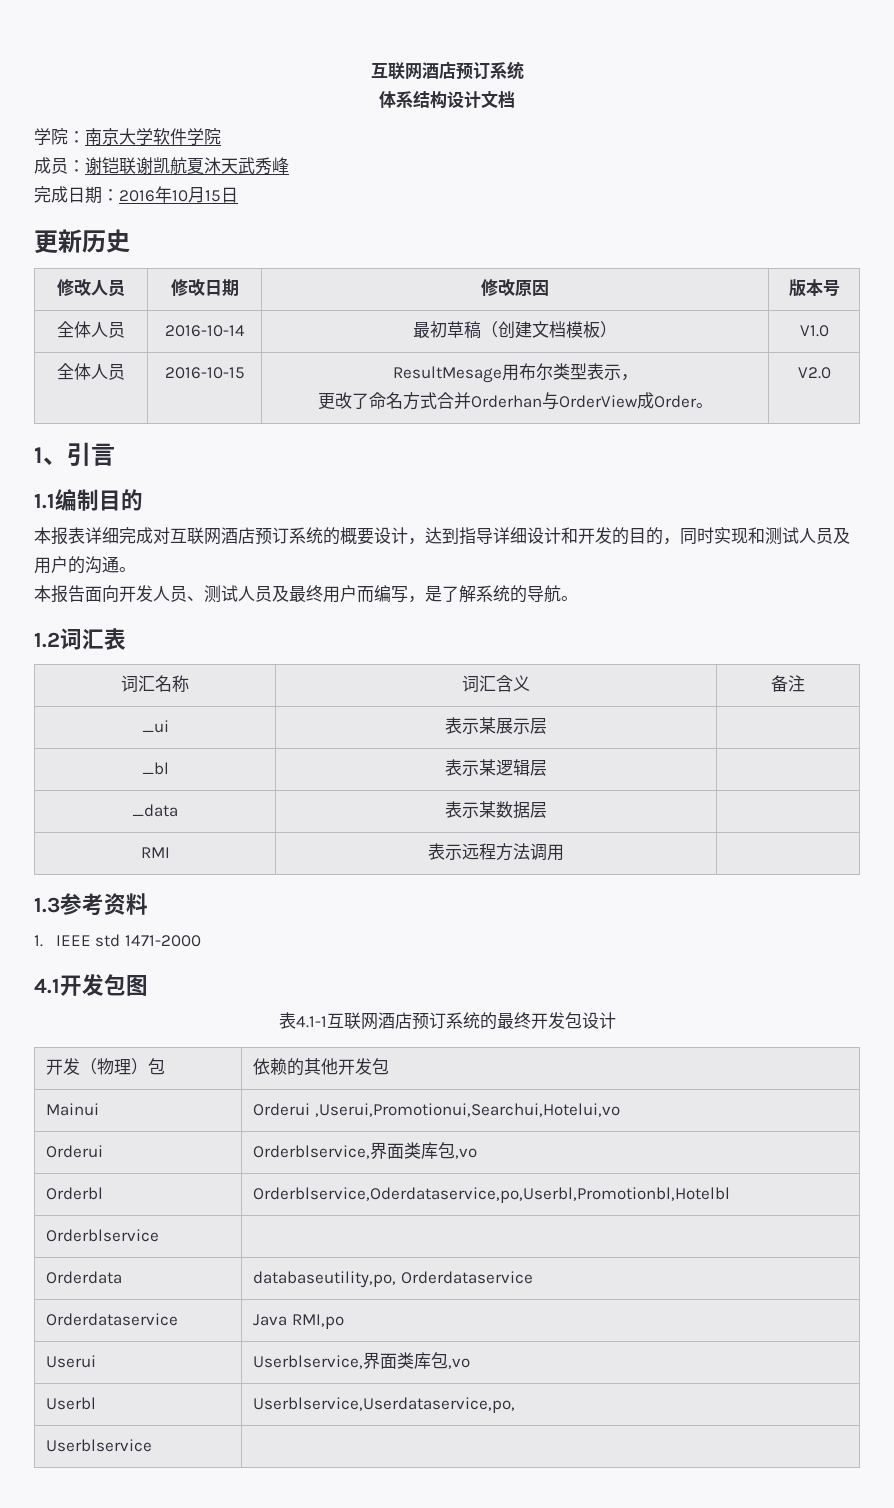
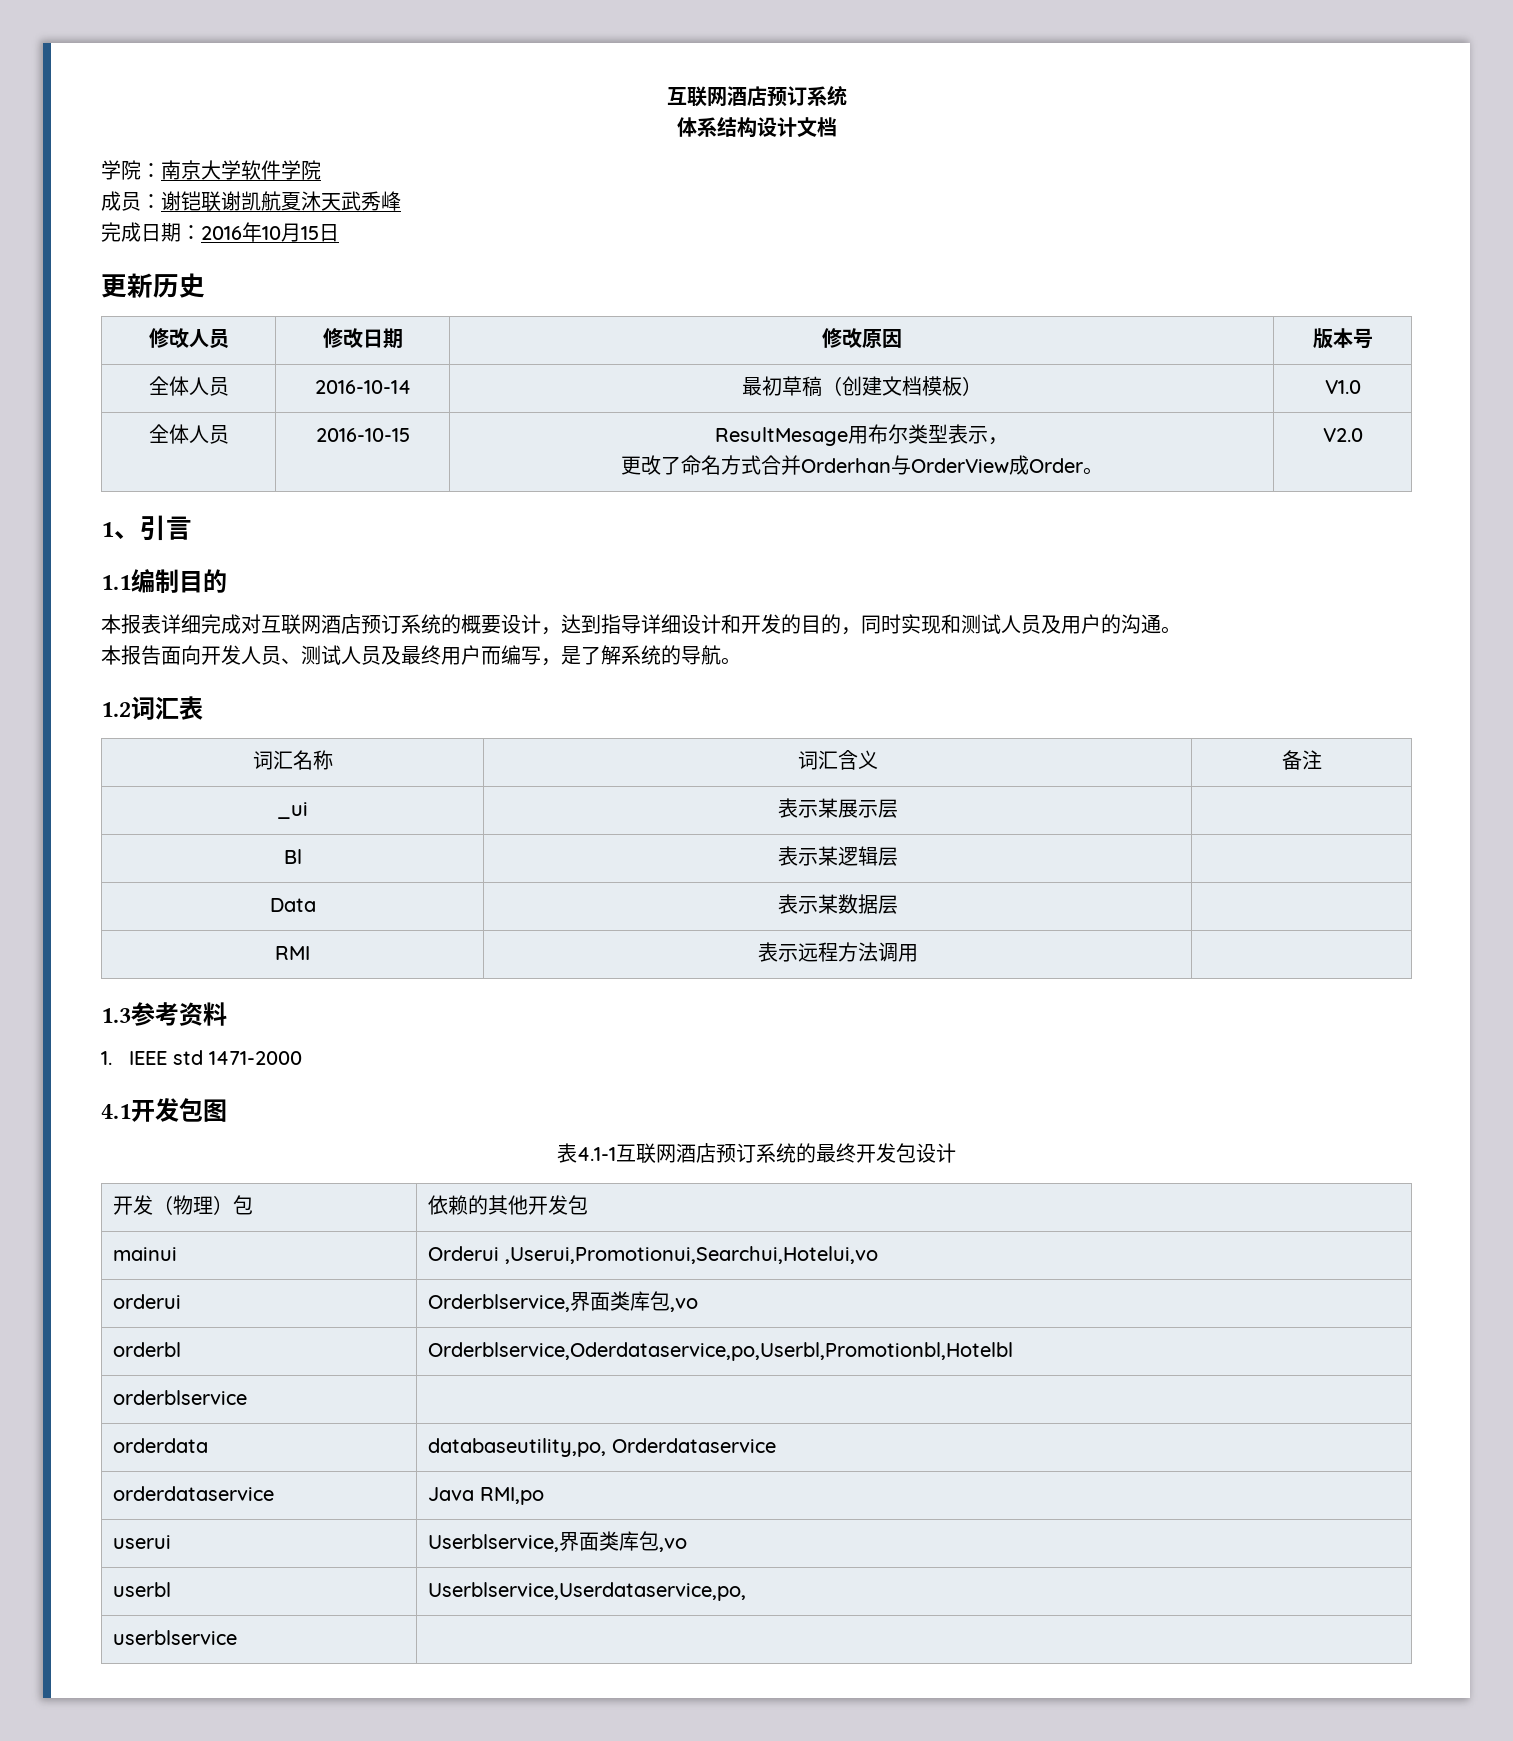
- _bl | 表示某逻辑层 |
+ Bl | 表示某逻辑层 |
- _data | 表示某数据层 |
+ Data | 表示某数据层 |
- Mainui | Orderui ,Userui,Promotionui,Searchui,Hotelui,vo
+ mainui | Orderui ,Userui,Promotionui,Searchui,Hotelui,vo
- Orderui | Orderblservice,界面类库包,vo
+ orderui | Orderblservice,界面类库包,vo
- Orderbl | Orderblservice,Oderdataservice,po,Userbl,Promotionbl,Hotelbl
+ orderbl | Orderblservice,Oderdataservice,po,Userbl,Promotionbl,Hotelbl
- Orderblservice |
- Orderdata | databaseutility,po, Orderdataservice
+ orderblservice |
+ orderdata | databaseutility,po, Orderdataservice
- Orderdataservice | Java RMI,po
+ orderdataservice | Java RMI,po
- Userui | Userblservice,界面类库包,vo
+ userui | Userblservice,界面类库包,vo
- Userbl | Userblservice,Userdataservice,po,
+ userbl | Userblservice,Userdataservice,po,
- Userblservice |
+ userblservice |

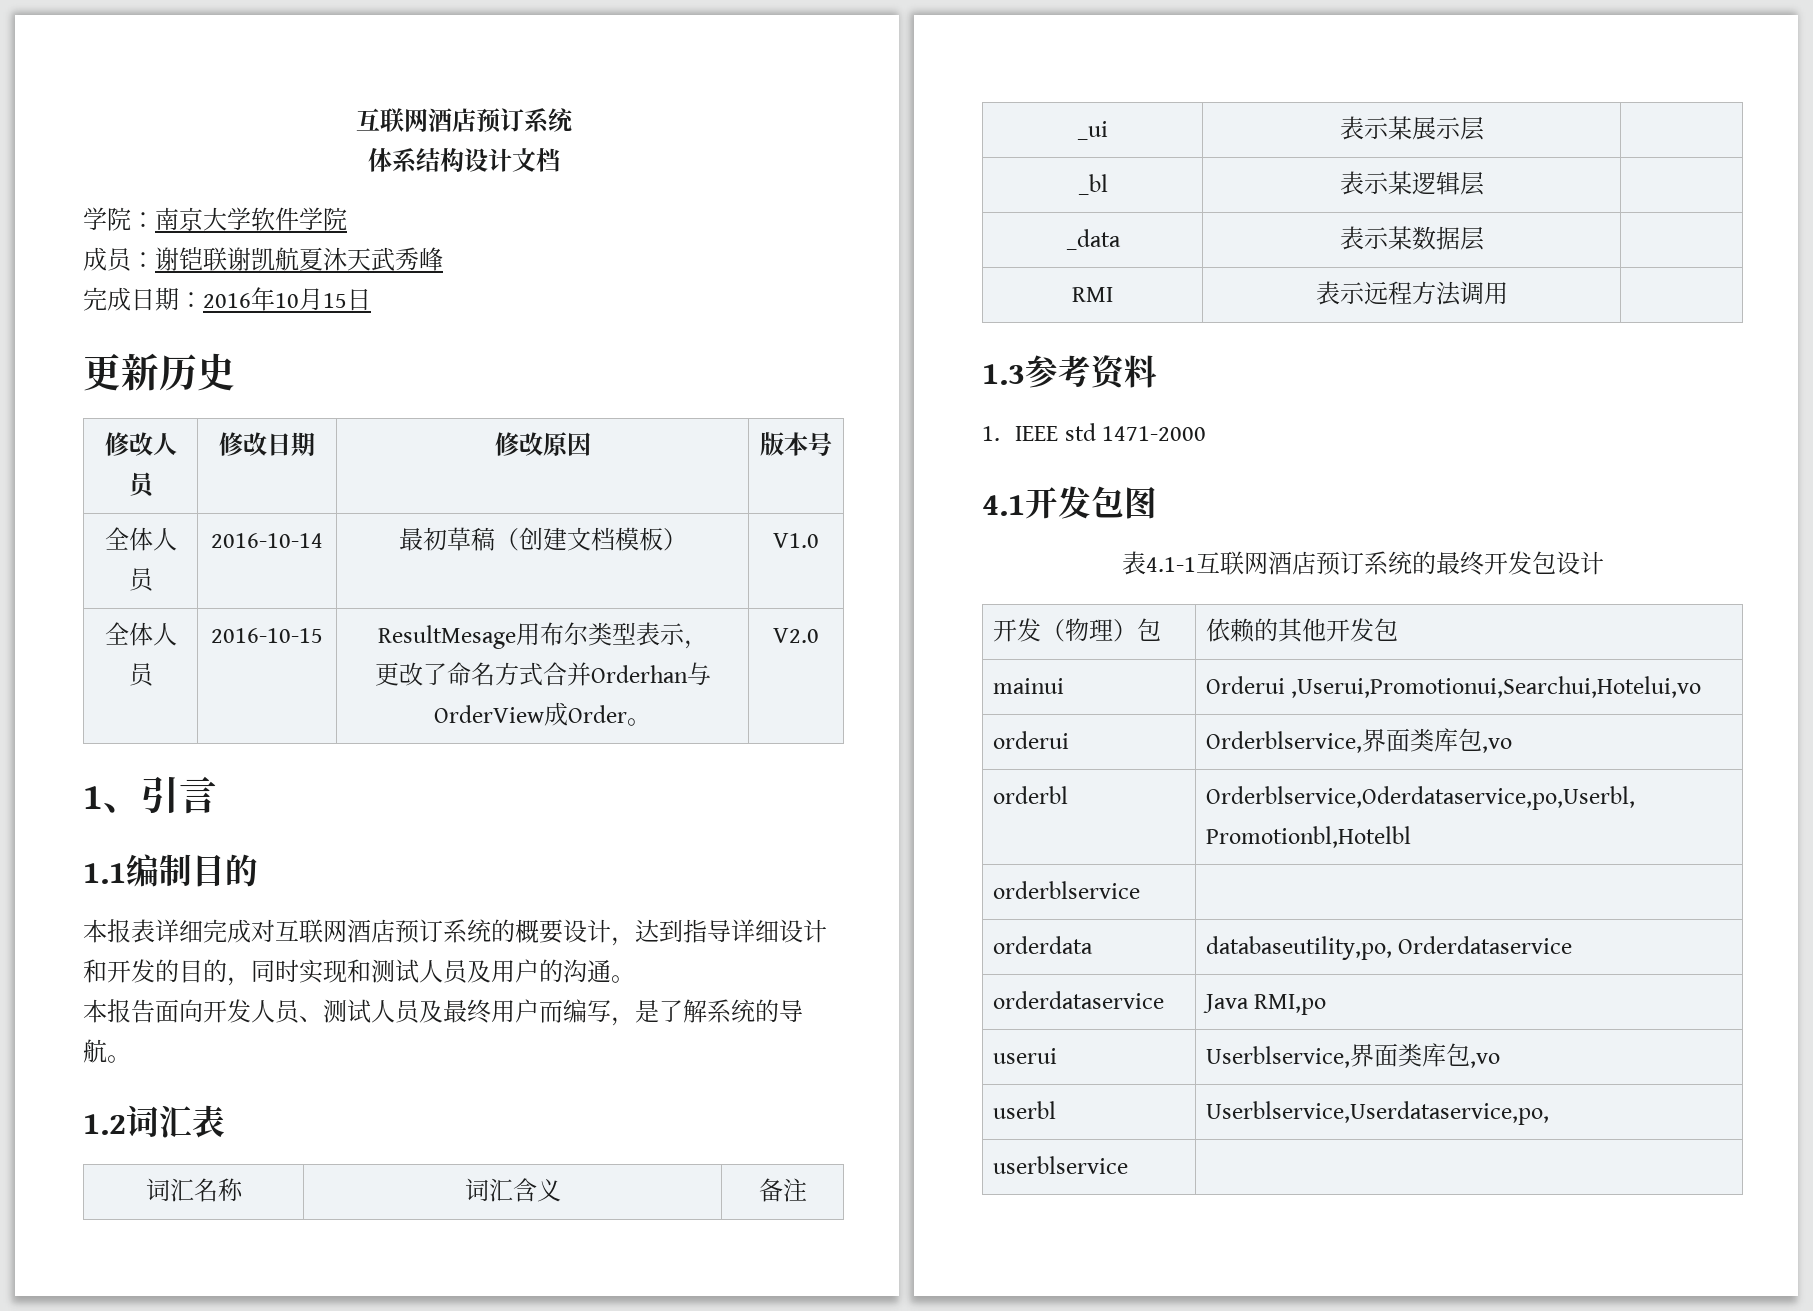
- Bl | 表示某逻辑层 |
+ _bl | 表示某逻辑层 |
- Data | 表示某数据层 |
+ _data | 表示某数据层 |

